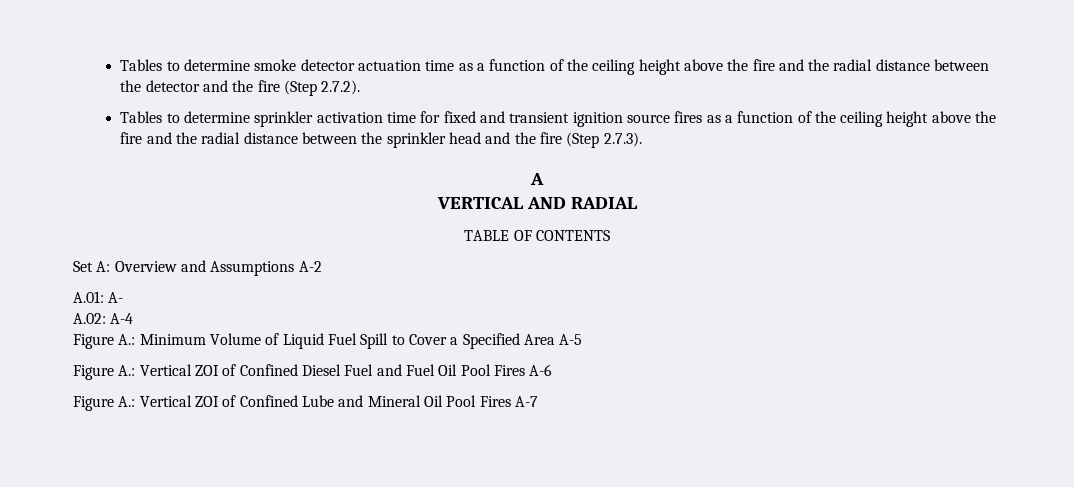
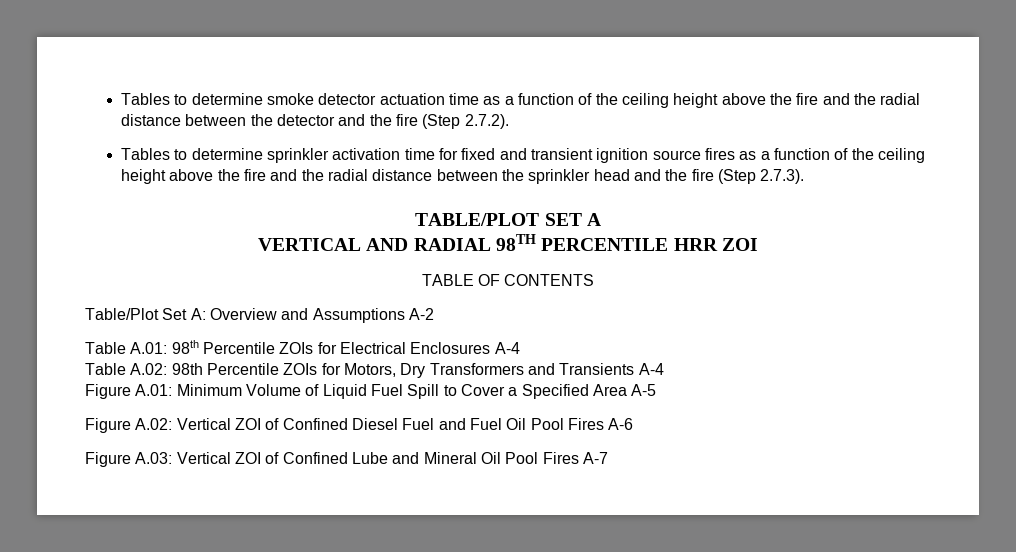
- A
+ TABLE/PLOT SET A
- VERTICAL AND RADIAL
+ VERTICAL AND RADIAL 98TH PERCENTILE HRR ZOI
- Set A: Overview and Assumptions A-2
+ Table/Plot Set A: Overview and Assumptions A-2
- A.01: A-
- A.02: A-4
+ Table A.01: 98th Percentile ZOIs for Electrical Enclosures A-4
+ Table A.02: 98th Percentile ZOIs for Motors, Dry Transformers and Transients A-4
- Figure A.: Minimum Volume of Liquid Fuel Spill to Cover a Specified Area A-5
+ Figure A.01: Minimum Volume of Liquid Fuel Spill to Cover a Specified Area A-5
- Figure A.: Vertical ZOI of Confined Diesel Fuel and Fuel Oil Pool Fires A-6
+ Figure A.02: Vertical ZOI of Confined Diesel Fuel and Fuel Oil Pool Fires A-6
- Figure A.: Vertical ZOI of Confined Lube and Mineral Oil Pool Fires A-7
+ Figure A.03: Vertical ZOI of Confined Lube and Mineral Oil Pool Fires A-7

